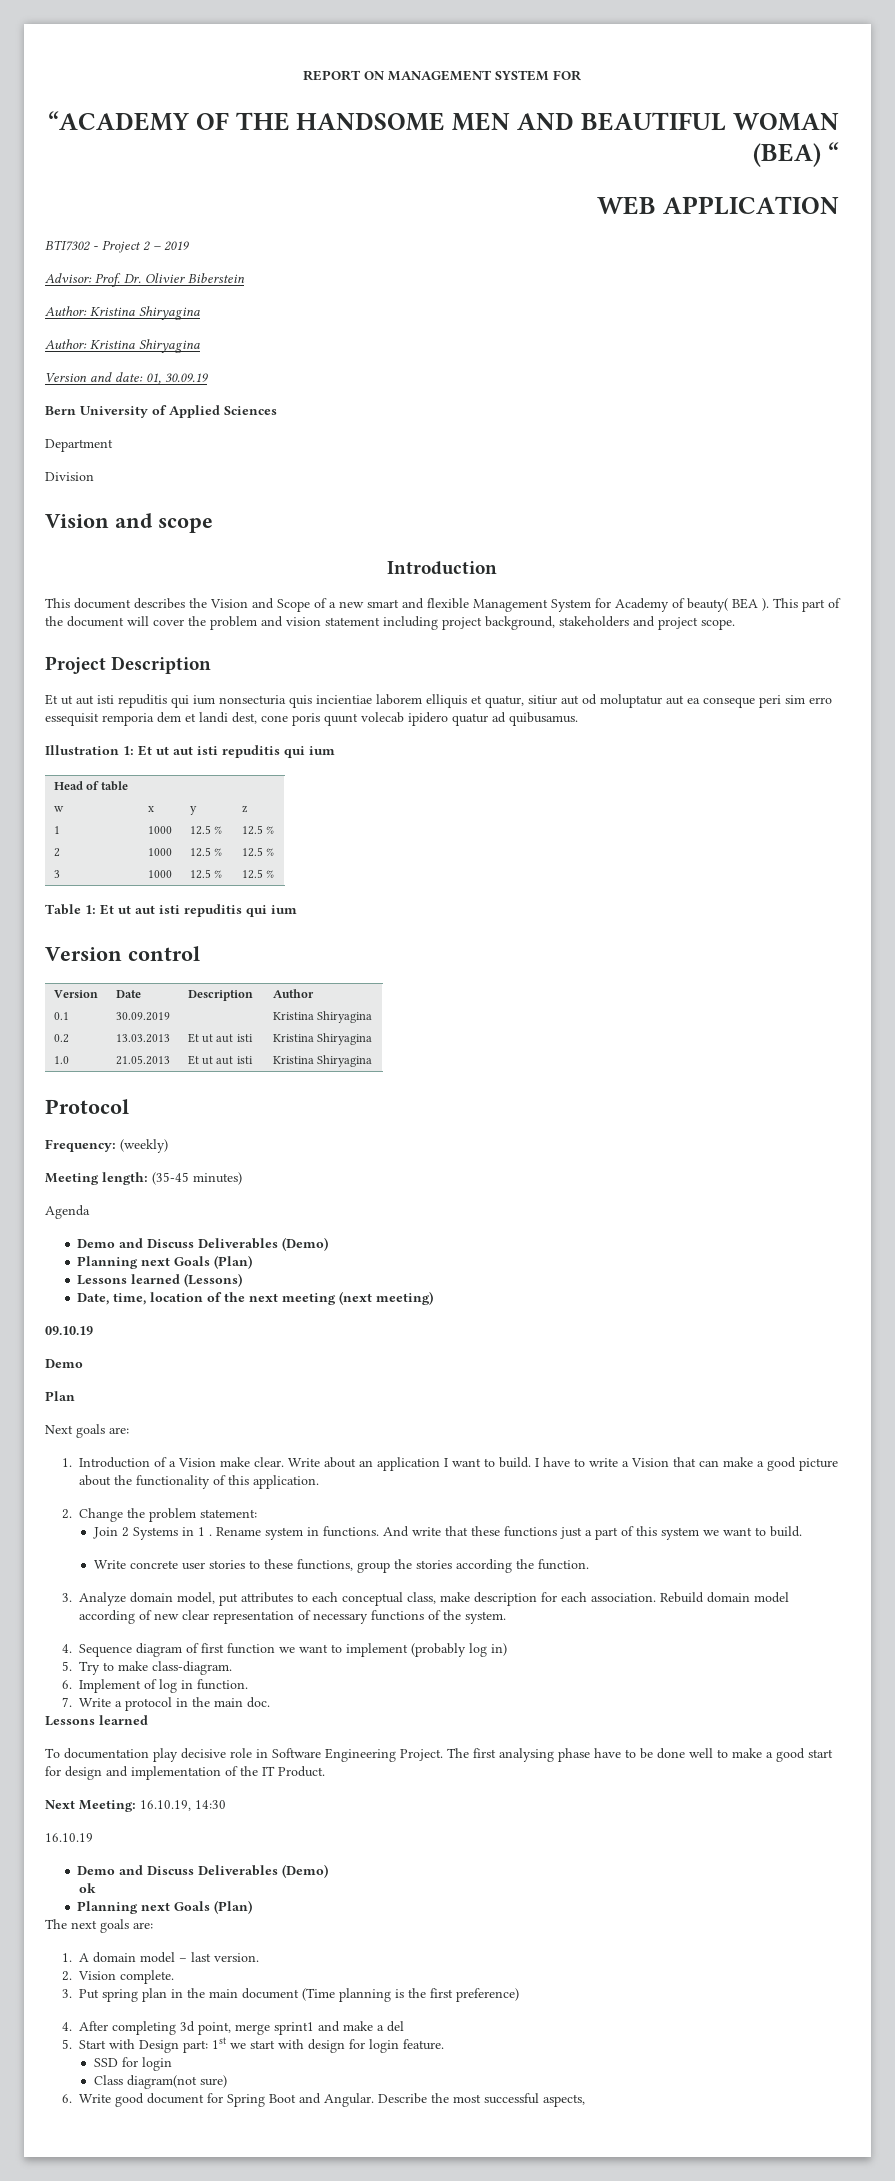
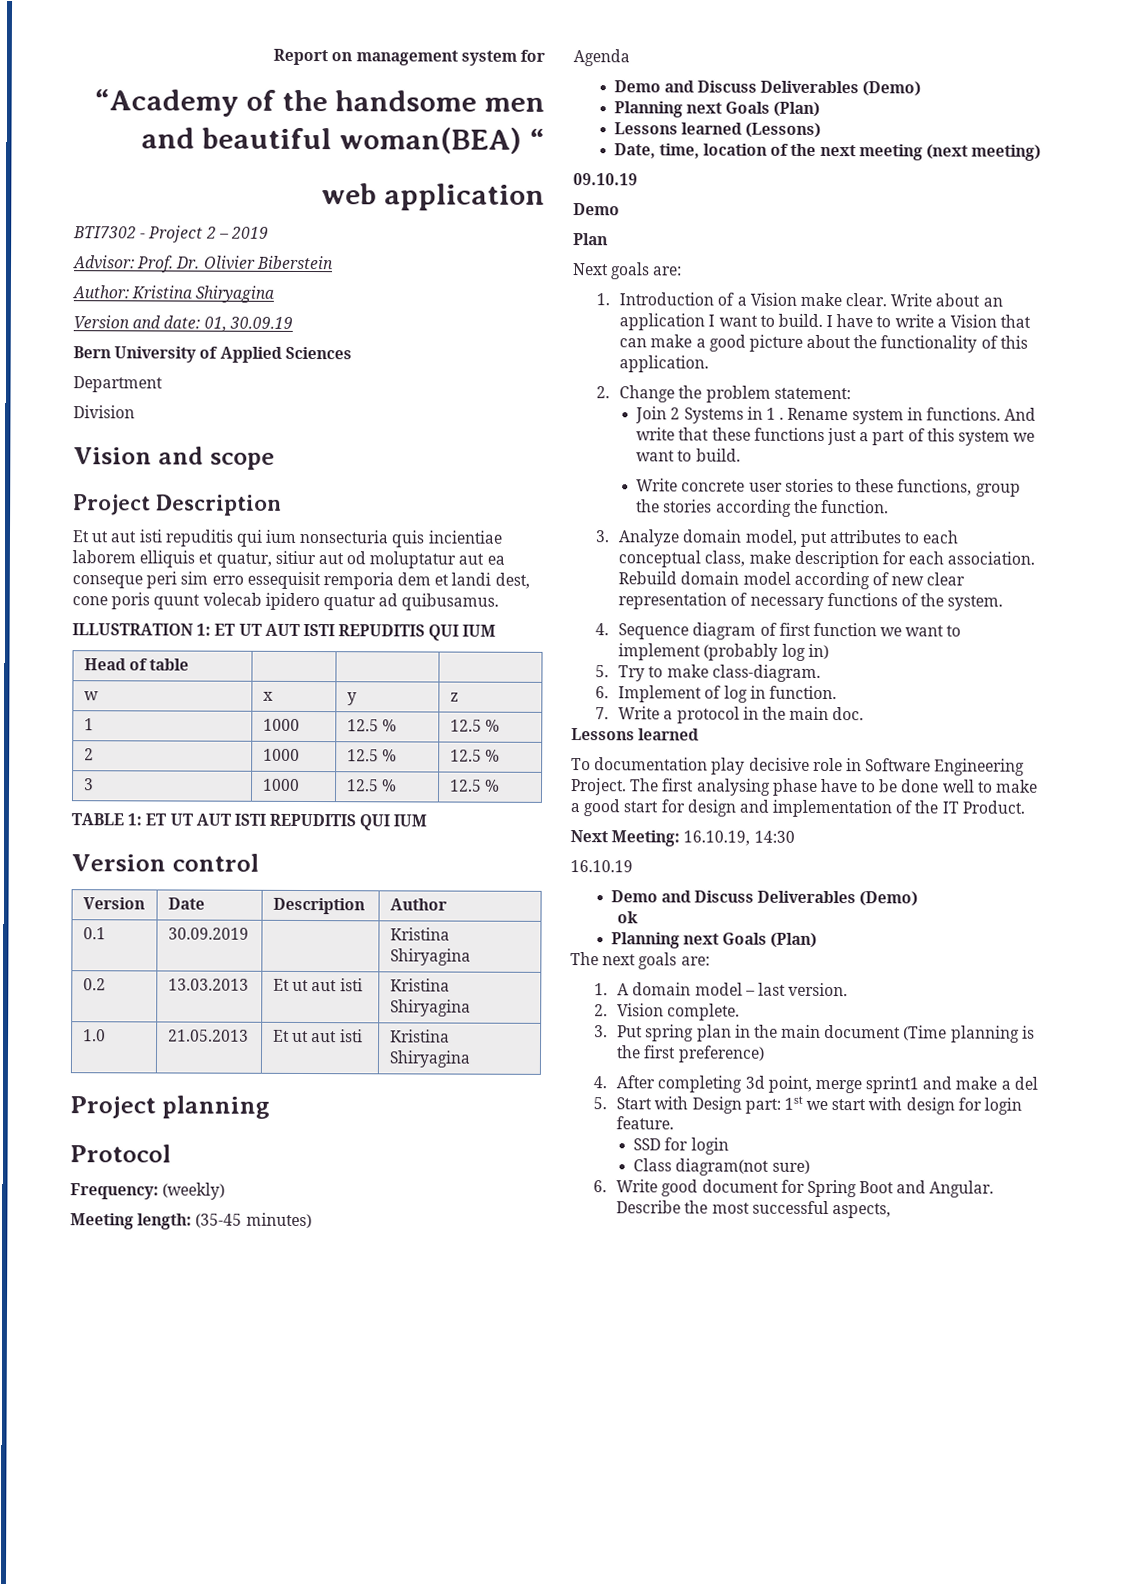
- REPORT ON MANAGEMENT SYSTEM FOR
- “ACADEMY OF THE HANDSOME MEN AND BEAUTIFUL WOMAN (BEA) “
+ Report on management system for
+ “Academy of the handsome men and beautiful woman(BEA) “
- WEB APPLICATION
+ web application
  Advisor: Prof. Dr. Olivier Biberstein
- Author: Kristina Shiryagina
  Vision and scope
- Introduction
- This document describes the Vision and Scope of a new smart and flexible Management System for Academy of beauty( BEA ). This part of the document will cover the problem and vision statement including project background, stakeholders and project scope.
- Illustration 1: Et ut aut isti repuditis qui ium
+ ILLUSTRATION 1: ET UT AUT ISTI REPUDITIS QUI IUM
- Table 1: Et ut aut isti repuditis qui ium
+ TABLE 1: ET UT AUT ISTI REPUDITIS QUI IUM
+ Project planning

